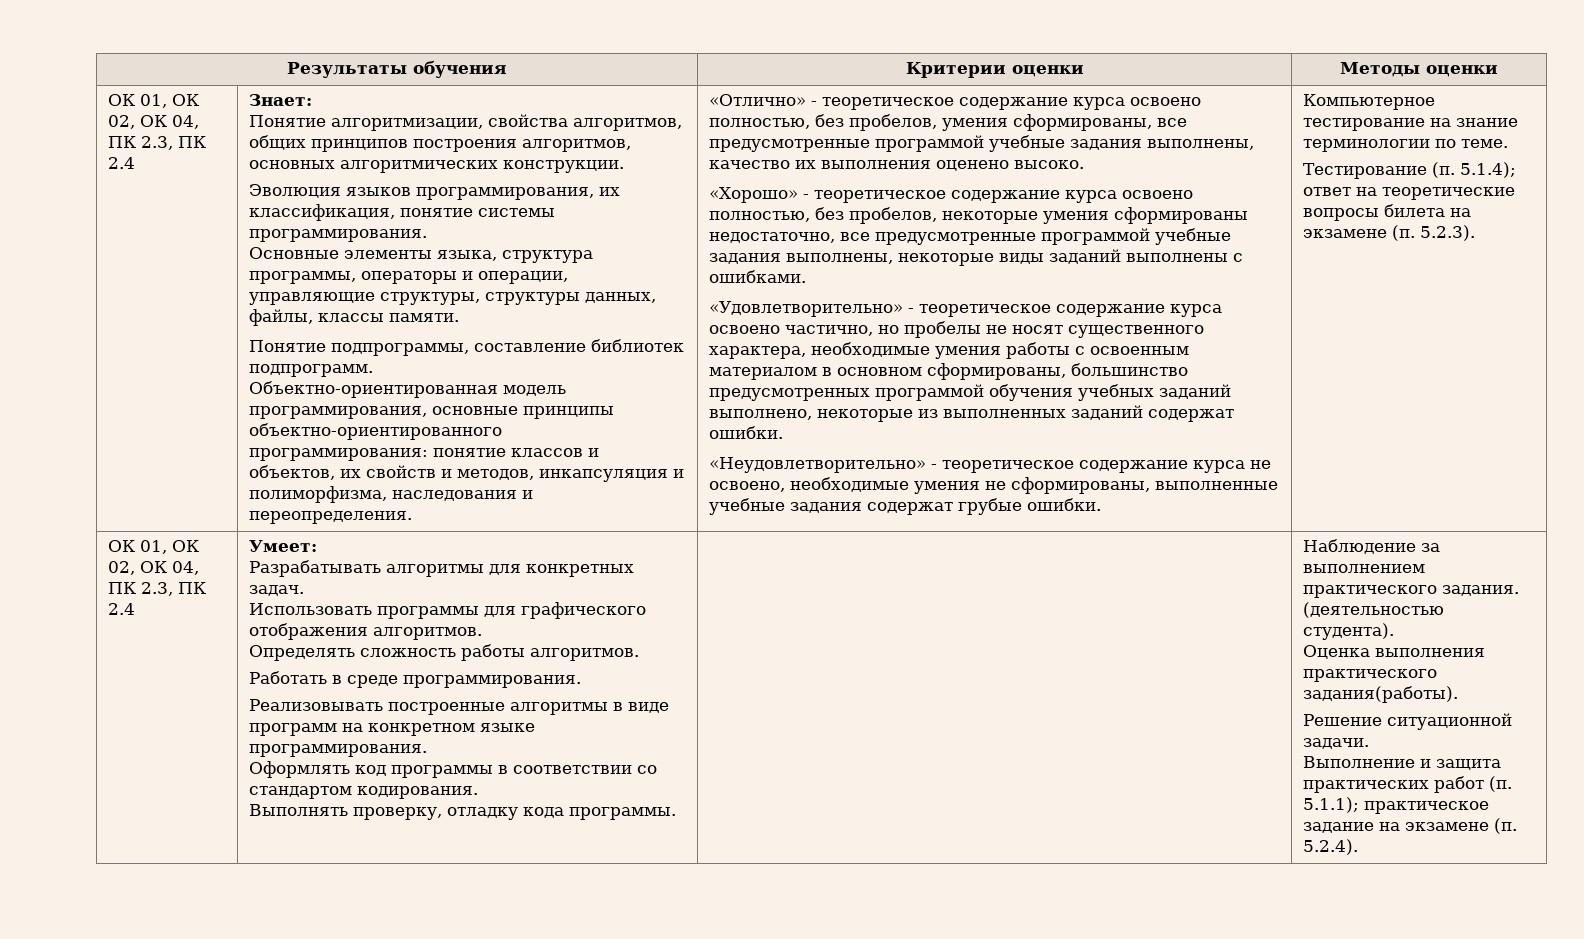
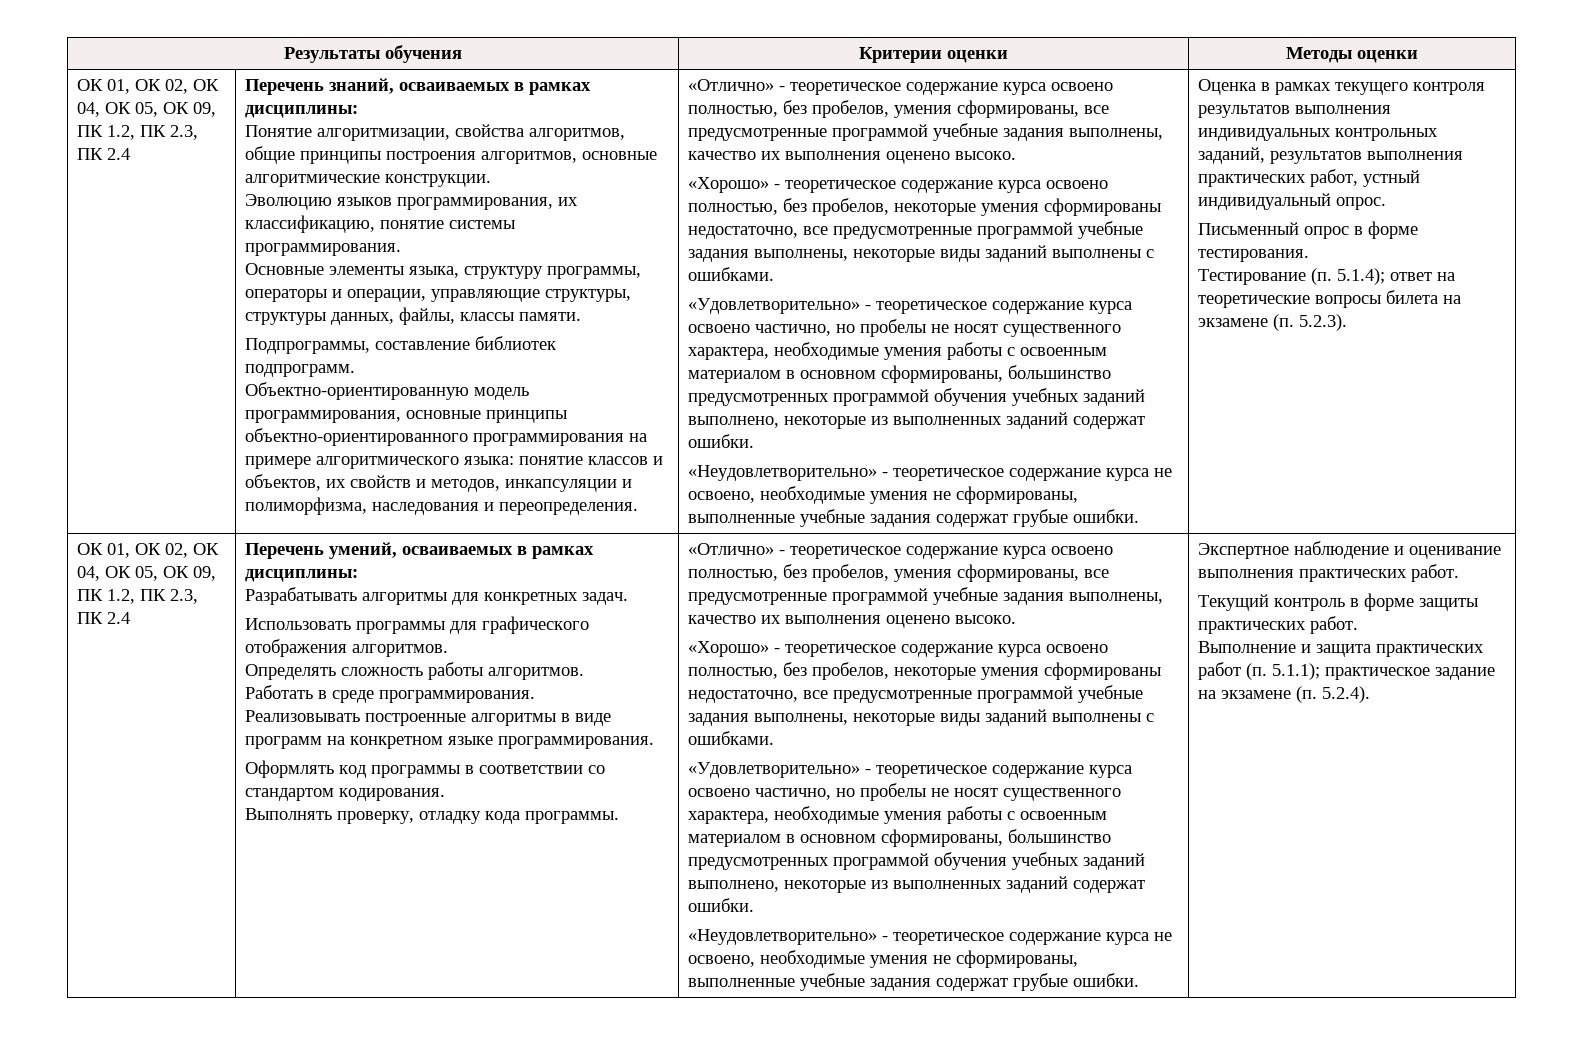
- ОК 01, ОК 02, ОК 04, ПК 2.3, ПК 2.4 | Знает:
- Понятие алгоритмизации, свойства алгоритмов, общих принципов построения алгоритмов, основных алгоритмических конструкции.
+ ОК 01, ОК 02, ОК 04, ОК 05, ОК 09, ПК 1.2, ПК 2.3, ПК 2.4 | Перечень знаний, осваиваемых в рамках дисциплины:
+ Понятие алгоритмизации, свойства алгоритмов, общие принципы построения алгоритмов, основные алгоритмические конструкции.
- Эволюция языков программирования, их классификация, понятие системы программирования.
+ Эволюцию языков программирования, их классификацию, понятие системы программирования.
- Основные элементы языка, структура программы, операторы и операции, управляющие структуры, структуры данных, файлы, классы памяти.
+ Основные элементы языка, структуру программы, операторы и операции, управляющие структуры, структуры данных, файлы, классы памяти.
- Понятие подпрограммы, составление библиотек подпрограмм.
+ Подпрограммы, составление библиотек подпрограмм.
- Объектно-ориентированная модель программирования, основные принципы объектно-ориентированного программирования: понятие классов и объектов, их свойств и методов, инкапсуляция и полиморфизма, наследования и переопределения.
+ Объектно-ориентированную модель программирования, основные принципы объектно-ориентированного программирования на примере алгоритмического языка: понятие классов и объектов, их свойств и методов, инкапсуляции и полиморфизма, наследования и переопределения.
- Компьютерное тестирование на знание терминологии по теме.
+ Оценка в рамках текущего контроля результатов выполнения индивидуальных контрольных заданий, результатов выполнения практических работ, устный индивидуальный опрос.
+ Письменный опрос в форме тестирования.
- ОК 01, ОК 02, ОК 04, ПК 2.3, ПК 2.4 | Умеет:
+ ОК 01, ОК 02, ОК 04, ОК 05, ОК 09, ПК 1.2, ПК 2.3, ПК 2.4 | Перечень умений, осваиваемых в рамках дисциплины:
- Выполнять проверку, отладку кода программы. | | Наблюдение за выполнением практического задания. (деятельностью студента).
- Оценка выполнения практического задания(работы).
- Решение ситуационной задачи.
+ Выполнять проверку, отладку кода программы. | «Отлично» - теоретическое содержание курса освоено полностью, без пробелов, умения сформированы, все предусмотренные программой учебные задания выполнены, качество их выполнения оценено высоко.
+ «Хорошо» - теоретическое содержание курса освоено полностью, без пробелов, некоторые умения сформированы недостаточно, все предусмотренные программой учебные задания выполнены, некоторые виды заданий выполнены с ошибками.
+ «Удовлетворительно» - теоретическое содержание курса освоено частично, но пробелы не носят существенного характера, необходимые умения работы с освоенным материалом в основном сформированы, большинство предусмотренных программой обучения учебных заданий выполнено, некоторые из выполненных заданий содержат ошибки.
+ «Неудовлетворительно» - теоретическое содержание курса не освоено, необходимые умения не сформированы, выполненные учебные задания содержат грубые ошибки. | Экспертное наблюдение и оценивание выполнения практических работ.
+ Текущий контроль в форме защиты практических работ.

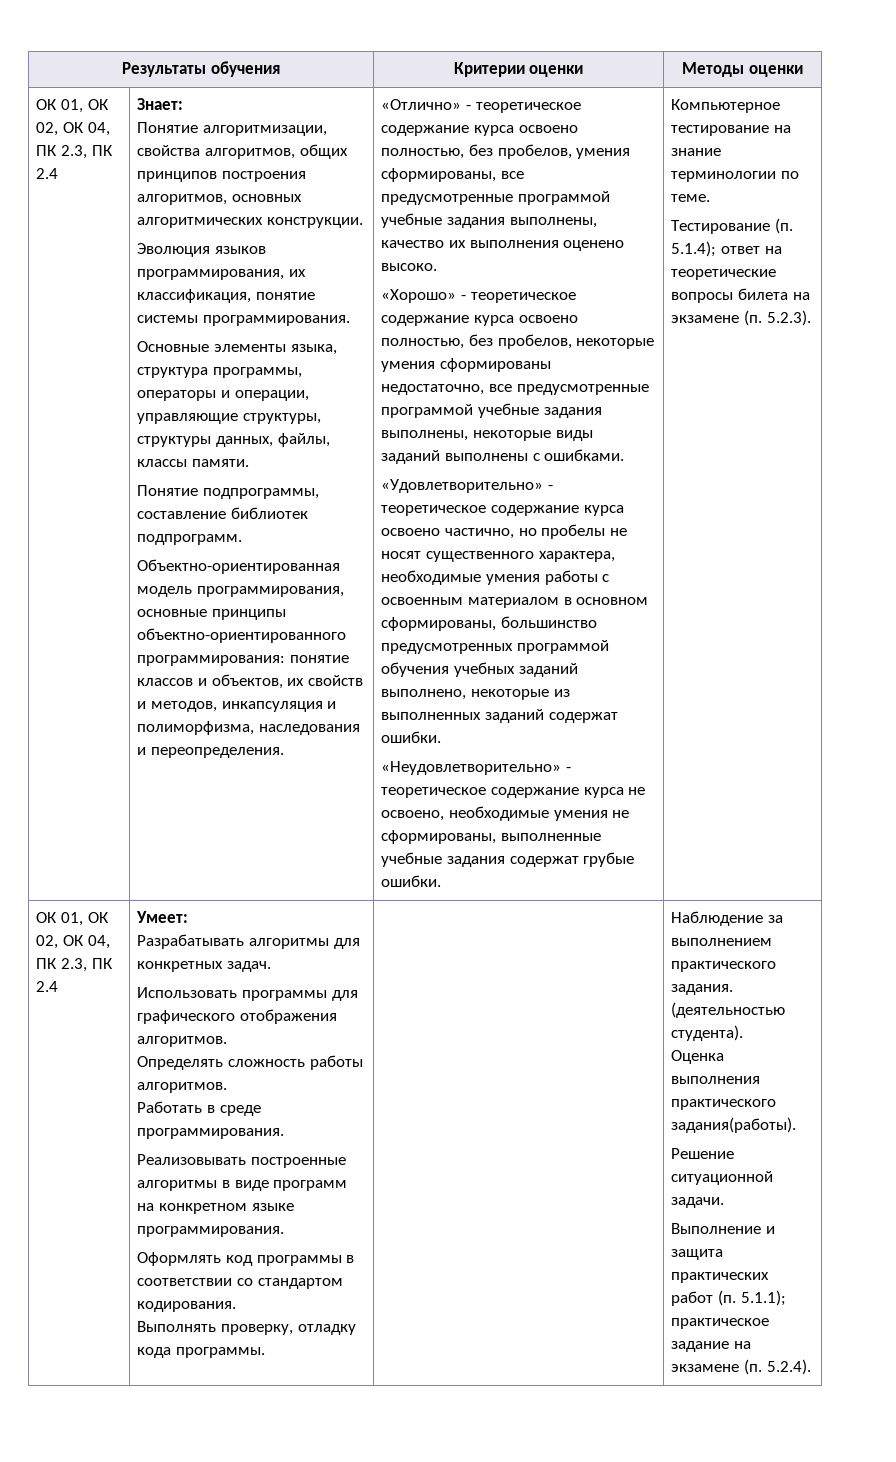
- ОК 01, ОК 02, ОК 04, ОК 05, ОК 09, ПК 1.2, ПК 2.3, ПК 2.4 | Перечень знаний, осваиваемых в рамках дисциплины:
- Понятие алгоритмизации, свойства алгоритмов, общие принципы построения алгоритмов, основные алгоритмические конструкции.
+ ОК 01, ОК 02, ОК 04, ПК 2.3, ПК 2.4 | Знает:
+ Понятие алгоритмизации, свойства алгоритмов, общих принципов построения алгоритмов, основных алгоритмических конструкции.
- Эволюцию языков программирования, их классификацию, понятие системы программирования.
+ Эволюция языков программирования, их классификация, понятие системы программирования.
- Основные элементы языка, структуру программы, операторы и операции, управляющие структуры, структуры данных, файлы, классы памяти.
+ Основные элементы языка, структура программы, операторы и операции, управляющие структуры, структуры данных, файлы, классы памяти.
- Подпрограммы, составление библиотек подпрограмм.
+ Понятие подпрограммы, составление библиотек подпрограмм.
- Объектно-ориентированную модель программирования, основные принципы объектно-ориентированного программирования на примере алгоритмического языка: понятие классов и объектов, их свойств и методов, инкапсуляции и полиморфизма, наследования и переопределения.
+ Объектно-ориентированная модель программирования, основные принципы объектно-ориентированного программирования: понятие классов и объектов, их свойств и методов, инкапсуляция и полиморфизма, наследования и переопределения.
- Оценка в рамках текущего контроля результатов выполнения индивидуальных контрольных заданий, результатов выполнения практических работ, устный индивидуальный опрос.
- Письменный опрос в форме тестирования.
+ Компьютерное тестирование на знание терминологии по теме.
- ОК 01, ОК 02, ОК 04, ОК 05, ОК 09, ПК 1.2, ПК 2.3, ПК 2.4 | Перечень умений, осваиваемых в рамках дисциплины:
+ ОК 01, ОК 02, ОК 04, ПК 2.3, ПК 2.4 | Умеет:
- Выполнять проверку, отладку кода программы. | «Отлично» - теоретическое содержание курса освоено полностью, без пробелов, умения сформированы, все предусмотренные программой учебные задания выполнены, качество их выполнения оценено высоко.
- «Хорошо» - теоретическое содержание курса освоено полностью, без пробелов, некоторые умения сформированы недостаточно, все предусмотренные программой учебные задания выполнены, некоторые виды заданий выполнены с ошибками.
- «Удовлетворительно» - теоретическое содержание курса освоено частично, но пробелы не носят существенного характера, необходимые умения работы с освоенным материалом в основном сформированы, большинство предусмотренных программой обучения учебных заданий выполнено, некоторые из выполненных заданий содержат ошибки.
- «Неудовлетворительно» - теоретическое содержание курса не освоено, необходимые умения не сформированы, выполненные учебные задания содержат грубые ошибки. | Экспертное наблюдение и оценивание выполнения практических работ.
- Текущий контроль в форме защиты практических работ.
+ Выполнять проверку, отладку кода программы. | | Наблюдение за выполнением практического задания. (деятельностью студента).
+ Оценка выполнения практического задания(работы).
+ Решение ситуационной задачи.

